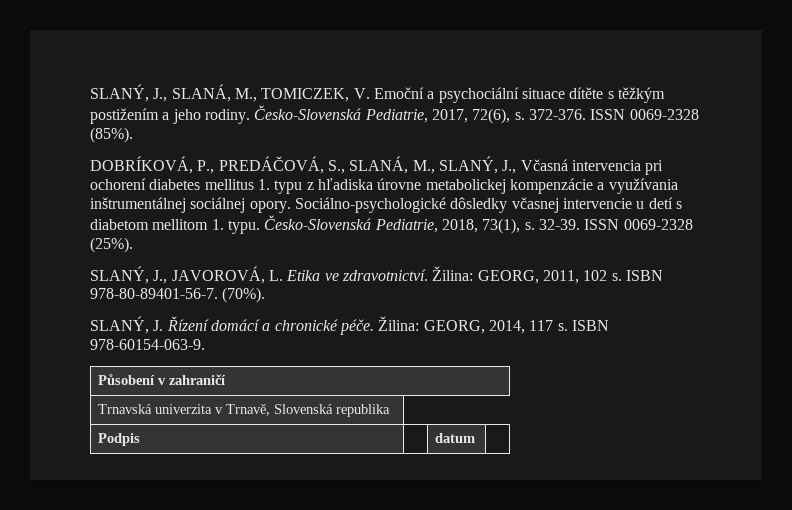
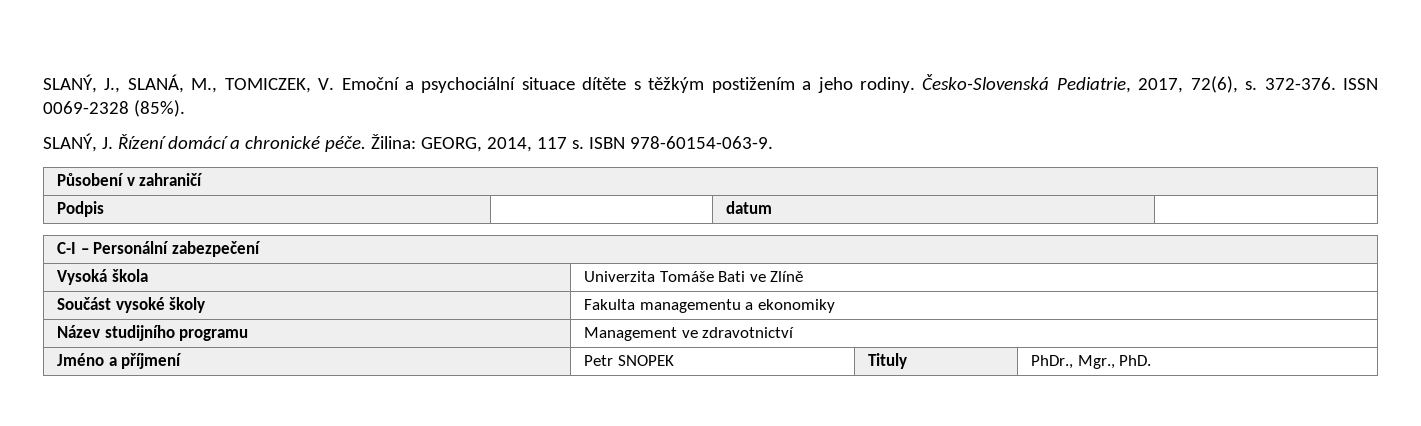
- DOBRÍKOVÁ, P., PREDÁČOVÁ, S., SLANÁ, M., SLANÝ, J., Včasná intervencia pri ochorení diabetes mellitus 1. typu z hľadiska úrovne metabolickej kompenzácie a využívania inštrumentálnej sociálnej opory. Sociálno-psychologické dôsledky včasnej intervencie u detí s diabetom mellitom 1. typu. Česko-Slovenská Pediatrie, 2018, 73(1), s. 32-39. ISSN 0069-2328 (25%).
- SLANÝ, J., JAVOROVÁ, L. Etika ve zdravotnictví. Žilina: GEORG, 2011, 102 s. ISBN 978-80-89401-56-7. (70%).
- Trnavská univerzita v Trnavě, Slovenská republika
  Podpis | | datum |
+ C-I – Personální zabezpečení
+ Vysoká škola | Univerzita Tomáše Bati ve Zlíně
+ Součást vysoké školy | Fakulta managementu a ekonomiky
+ Název studijního programu | Management ve zdravotnictví
+ Jméno a příjmení | Petr SNOPEK | Tituly | PhDr., Mgr., PhD.

